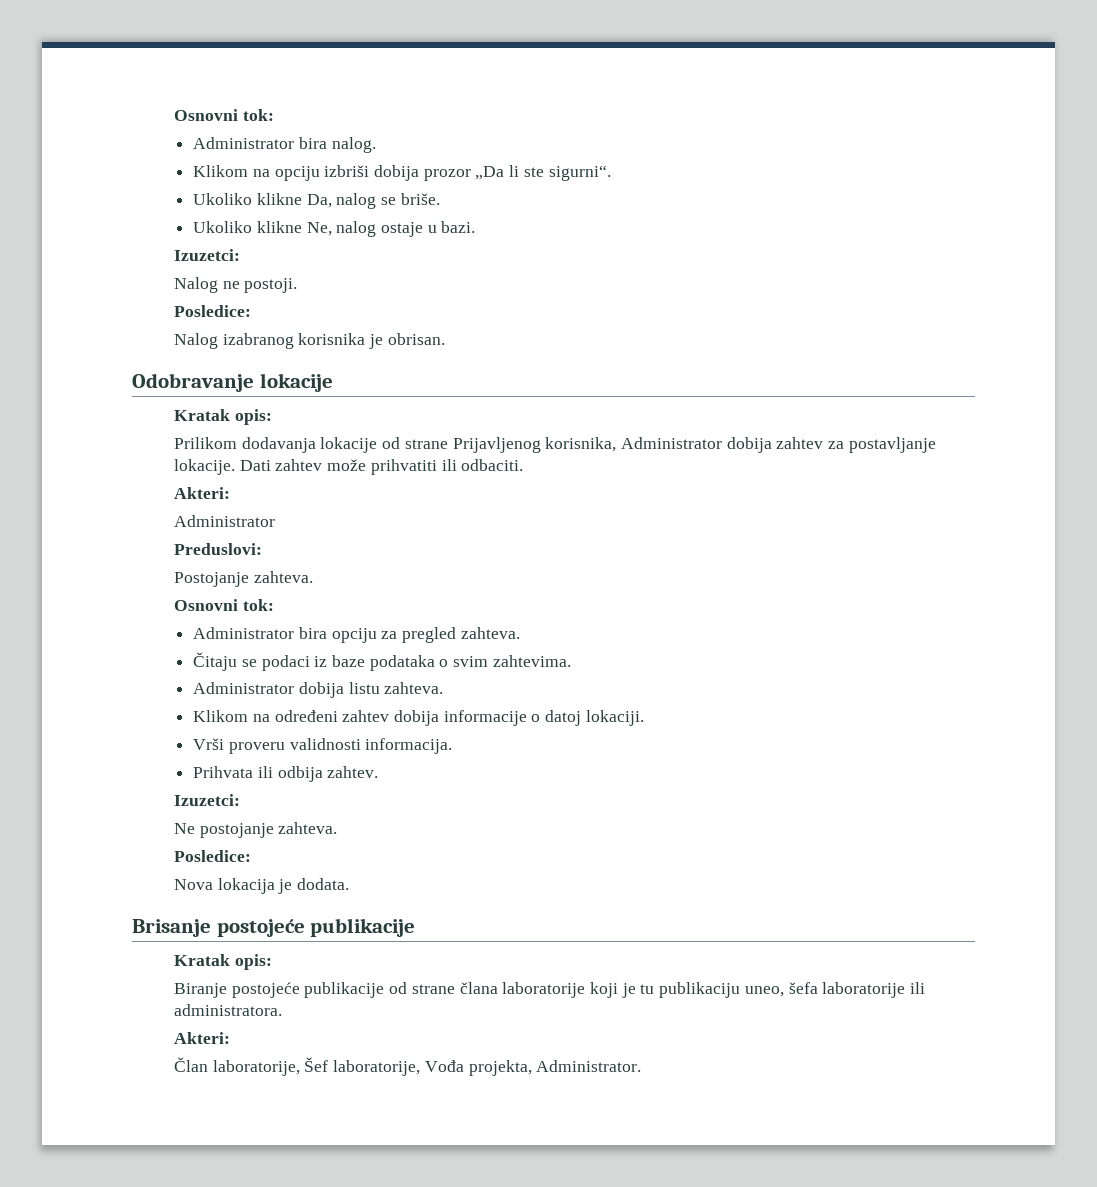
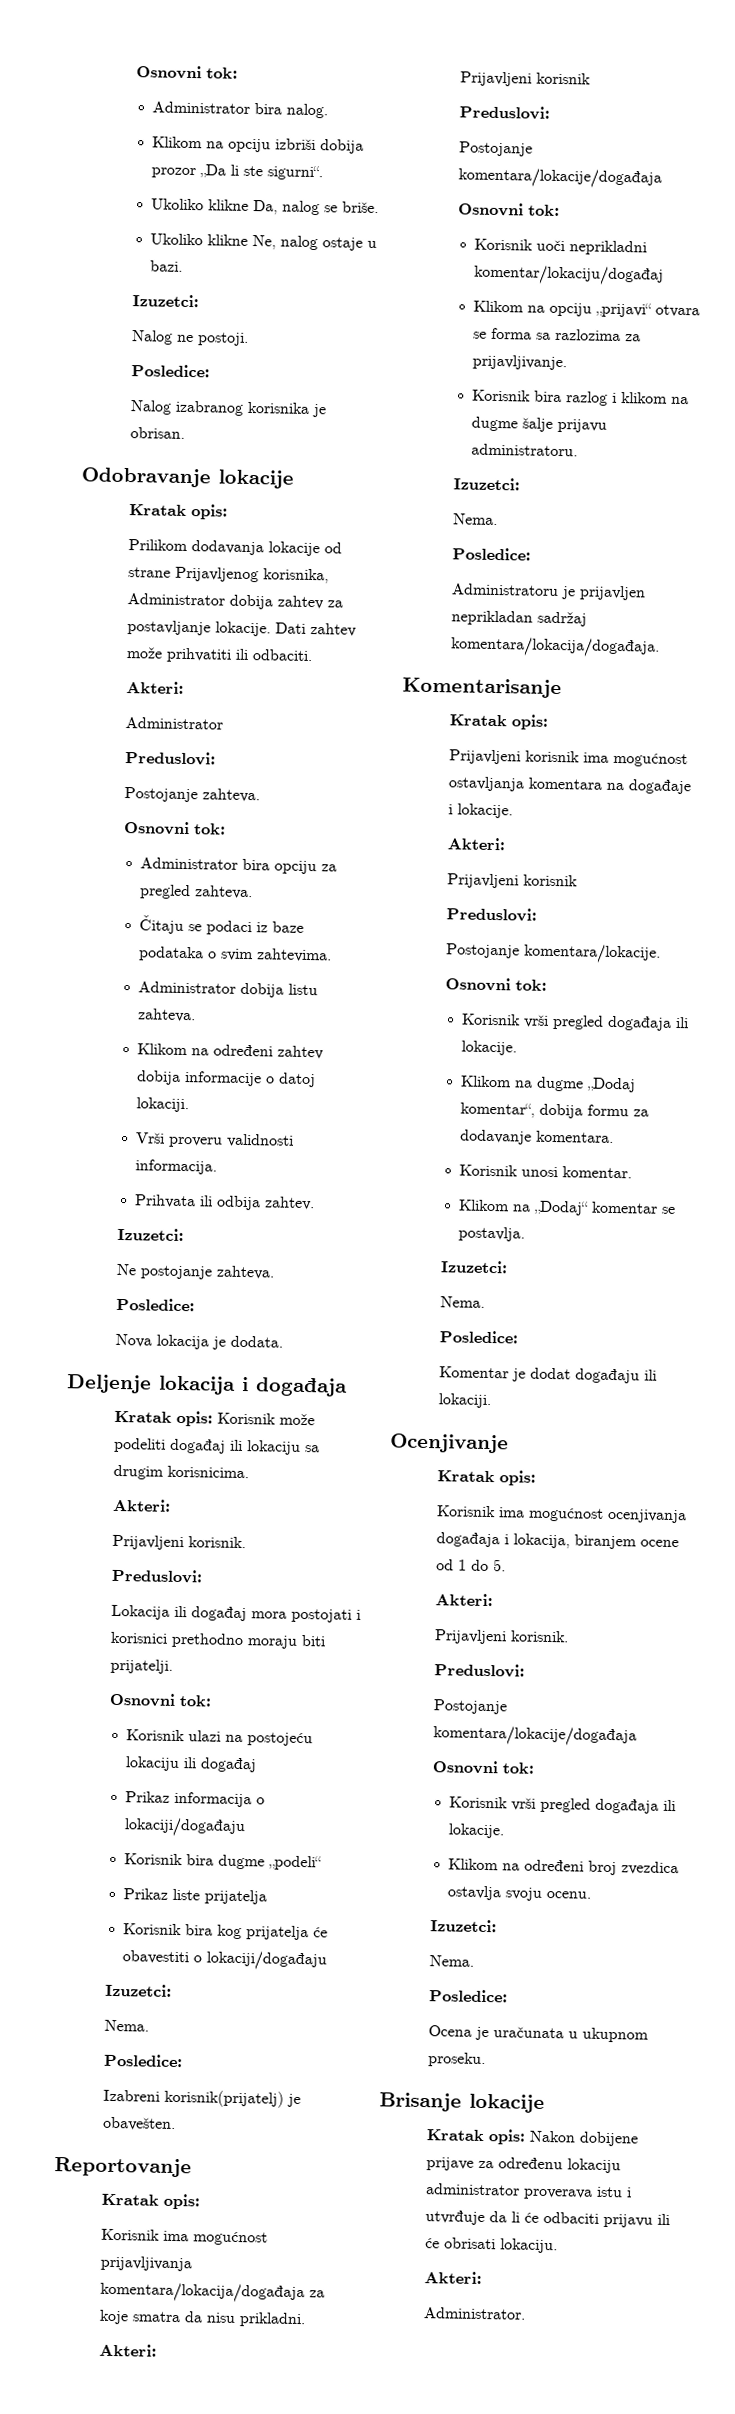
- Brisanje postojeće publikacije
+ Deljenje lokacija i događaja
+ Kratak opis: Korisnik može podeliti događaj ili lokaciju sa drugim korisnicima.
+ Akteri:
+ Prijavljeni korisnik.
+ Preduslovi:
+ Lokacija ili događaj mora postojati i korisnici prethodno moraju biti prijatelji.
+ Osnovni tok:
+ Korisnik ulazi na postojeću lokaciju ili događaj
+ Prikaz informacija o lokaciji/događaju
+ Korisnik bira dugme „podeli“
+ Prikaz liste prijatelja
+ Korisnik bira kog prijatelja će obavestiti o lokaciji/događaju
+ Izuzetci:
+ Nema.
+ Posledice:
+ Izabreni korisnik(prijatelj) je obavešten.
+ Reportovanje
  Kratak opis:
- Biranje postojeće publikacije od strane člana laboratorije koji je tu publikaciju uneo, šefa laboratorije ili administratora.
+ Korisnik ima mogućnost prijavljivanja komentara/lokacija/događaja za koje smatra da nisu prikladni.
  Akteri:
- Član laboratorije, Šef laboratorije, Vođa projekta, Administrator.
+ Prijavljeni korisnik
+ Preduslovi:
+ Postojanje komentara/lokacije/događaja
+ Osnovni tok:
+ Korisnik uoči neprikladni komentar/lokaciju/događaj
+ Klikom na opciju „prijavi“ otvara se forma sa razlozima za prijavljivanje.
+ Korisnik bira razlog i klikom na dugme šalje prijavu administratoru.
+ Izuzetci:
+ Nema.
+ Posledice:
+ Administratoru je prijavljen neprikladan sadržaj komentara/lokacija/događaja.
+ Komentarisanje
+ Kratak opis:
+ Prijavljeni korisnik ima mogućnost ostavljanja komentara na događaje i lokacije.
+ Akteri:
+ Prijavljeni korisnik
+ Preduslovi:
+ Postojanje komentara/lokacije.
+ Osnovni tok:
+ Korisnik vrši pregled događaja ili lokacije.
+ Klikom na dugme „Dodaj komentar“, dobija formu za dodavanje komentara.
+ Korisnik unosi komentar.
+ Klikom na „Dodaj“ komentar se postavlja.
+ Izuzetci:
+ Nema.
+ Posledice:
+ Komentar je dodat događaju ili lokaciji.
+ Ocenjivanje
+ Kratak opis:
+ Korisnik ima mogućnost ocenjivanja događaja i lokacija, biranjem ocene od 1 do 5.
+ Akteri:
+ Prijavljeni korisnik.
+ Preduslovi:
+ Postojanje komentara/lokacije/događaja
+ Osnovni tok:
+ Korisnik vrši pregled događaja ili lokacije.
+ Klikom na određeni broj zvezdica ostavlja svoju ocenu.
+ Izuzetci:
+ Nema.
+ Posledice:
+ Ocena je uračunata u ukupnom proseku.
+ Brisanje lokacije
+ Kratak opis: Nakon dobijene prijave za određenu lokaciju administrator proverava istu i utvrđuje da li će odbaciti prijavu ili će obrisati lokaciju.
+ Akteri:
+ Administrator.

